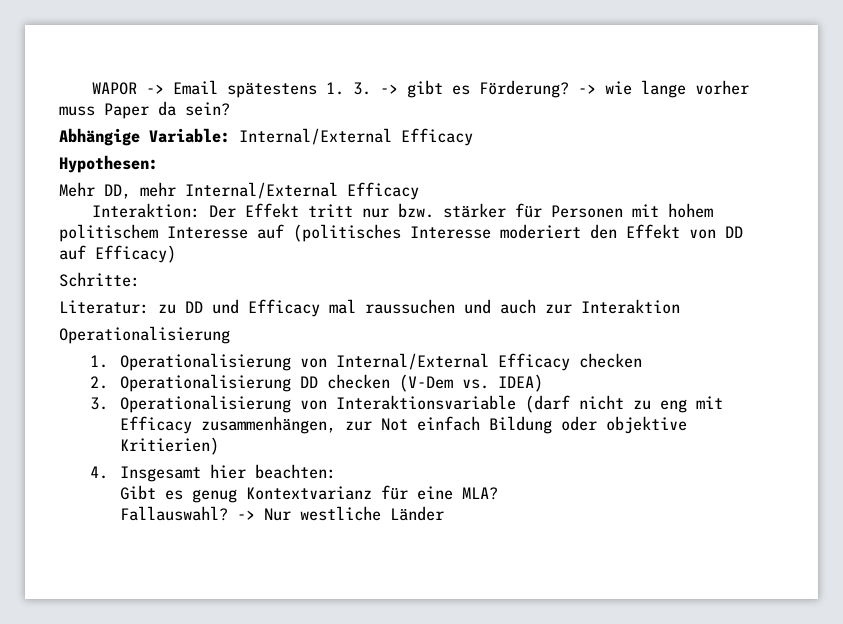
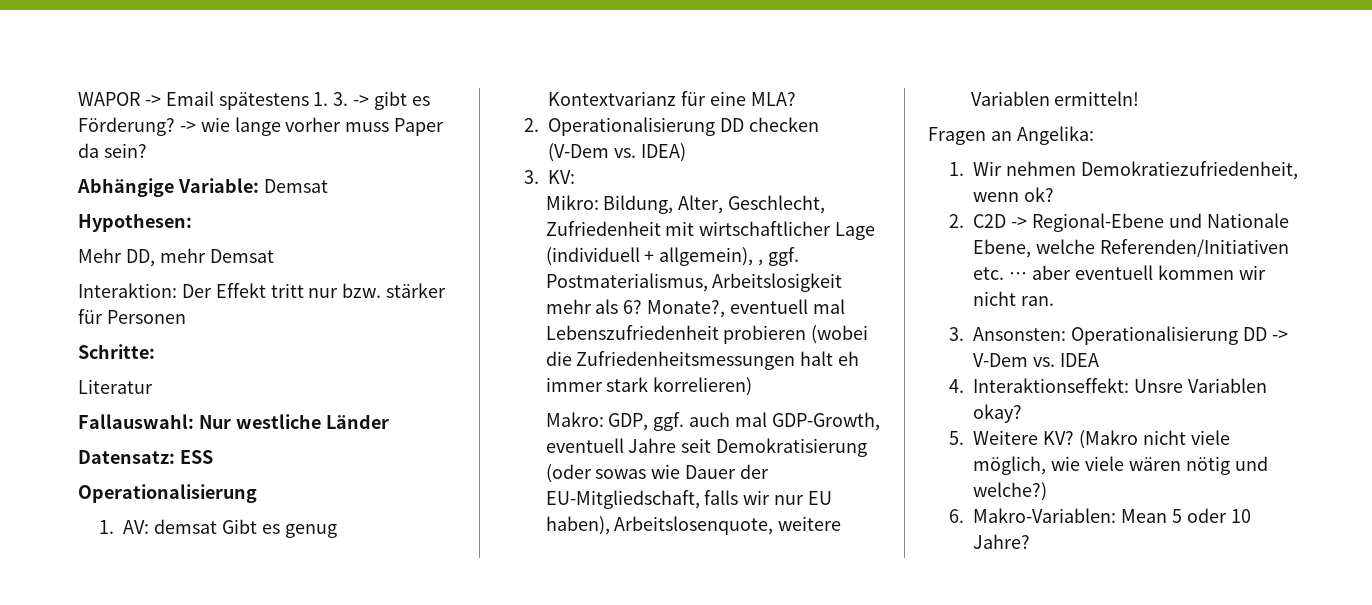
- Abhängige Variable: Internal/External Efficacy
+ Abhängige Variable: Demsat
- Mehr DD, mehr Internal/External Efficacy
+ Mehr DD, mehr Demsat
- Interaktion: Der Effekt tritt nur bzw. stärker für Personen mit hohem politischem Interesse auf (politisches Interesse moderiert den Effekt von DD auf Efficacy)
+ Interaktion: Der Effekt tritt nur bzw. stärker für Personen
  Schritte:
- Literatur: zu DD und Efficacy mal raussuchen und auch zur Interaktion
+ Literatur
+ Fallauswahl: Nur westliche Länder
+ Datensatz: ESS
  Operationalisierung
- 1. Operationalisierung von Internal/External Efficacy checken
+ 1. AV: demsat Gibt es genug Kontextvarianz für eine MLA?
- 3. Operationalisierung von Interaktionsvariable (darf nicht zu eng mit Efficacy zusammenhängen, zur Not einfach Bildung oder objektive Kritierien)
- 4. Insgesamt hier beachten:
- Gibt es genug Kontextvarianz für eine MLA?
- Fallauswahl? -> Nur westliche Länder
+ 3. KV:
+ Mikro: Bildung, Alter, Geschlecht, Zufriedenheit mit wirtschaftlicher Lage (individuell + allgemein), , ggf. Postmaterialismus, Arbeitslosigkeit mehr als 6? Monate?, eventuell mal Lebenszufriedenheit probieren (wobei die Zufriedenheitsmessungen halt eh immer stark korrelieren)
+ Makro: GDP, ggf. auch mal GDP-Growth, eventuell Jahre seit Demokratisierung (oder sowas wie Dauer der EU-Mitgliedschaft, falls wir nur EU haben), Arbeitslosenquote, weitere Variablen ermitteln!
+ Fragen an Angelika:
+ 1. Wir nehmen Demokratiezufriedenheit, wenn ok?
+ 2. C2D -> Regional-Ebene und Nationale Ebene, welche Referenden/Initiativen etc. … aber eventuell kommen wir nicht ran.
+ 3. Ansonsten: Operationalisierung DD -> V-Dem vs. IDEA
+ 4. Interaktionseffekt: Unsre Variablen okay?
+ 5. Weitere KV? (Makro nicht viele möglich, wie viele wären nötig und welche?)
+ 6. Makro-Variablen: Mean 5 oder 10 Jahre?

